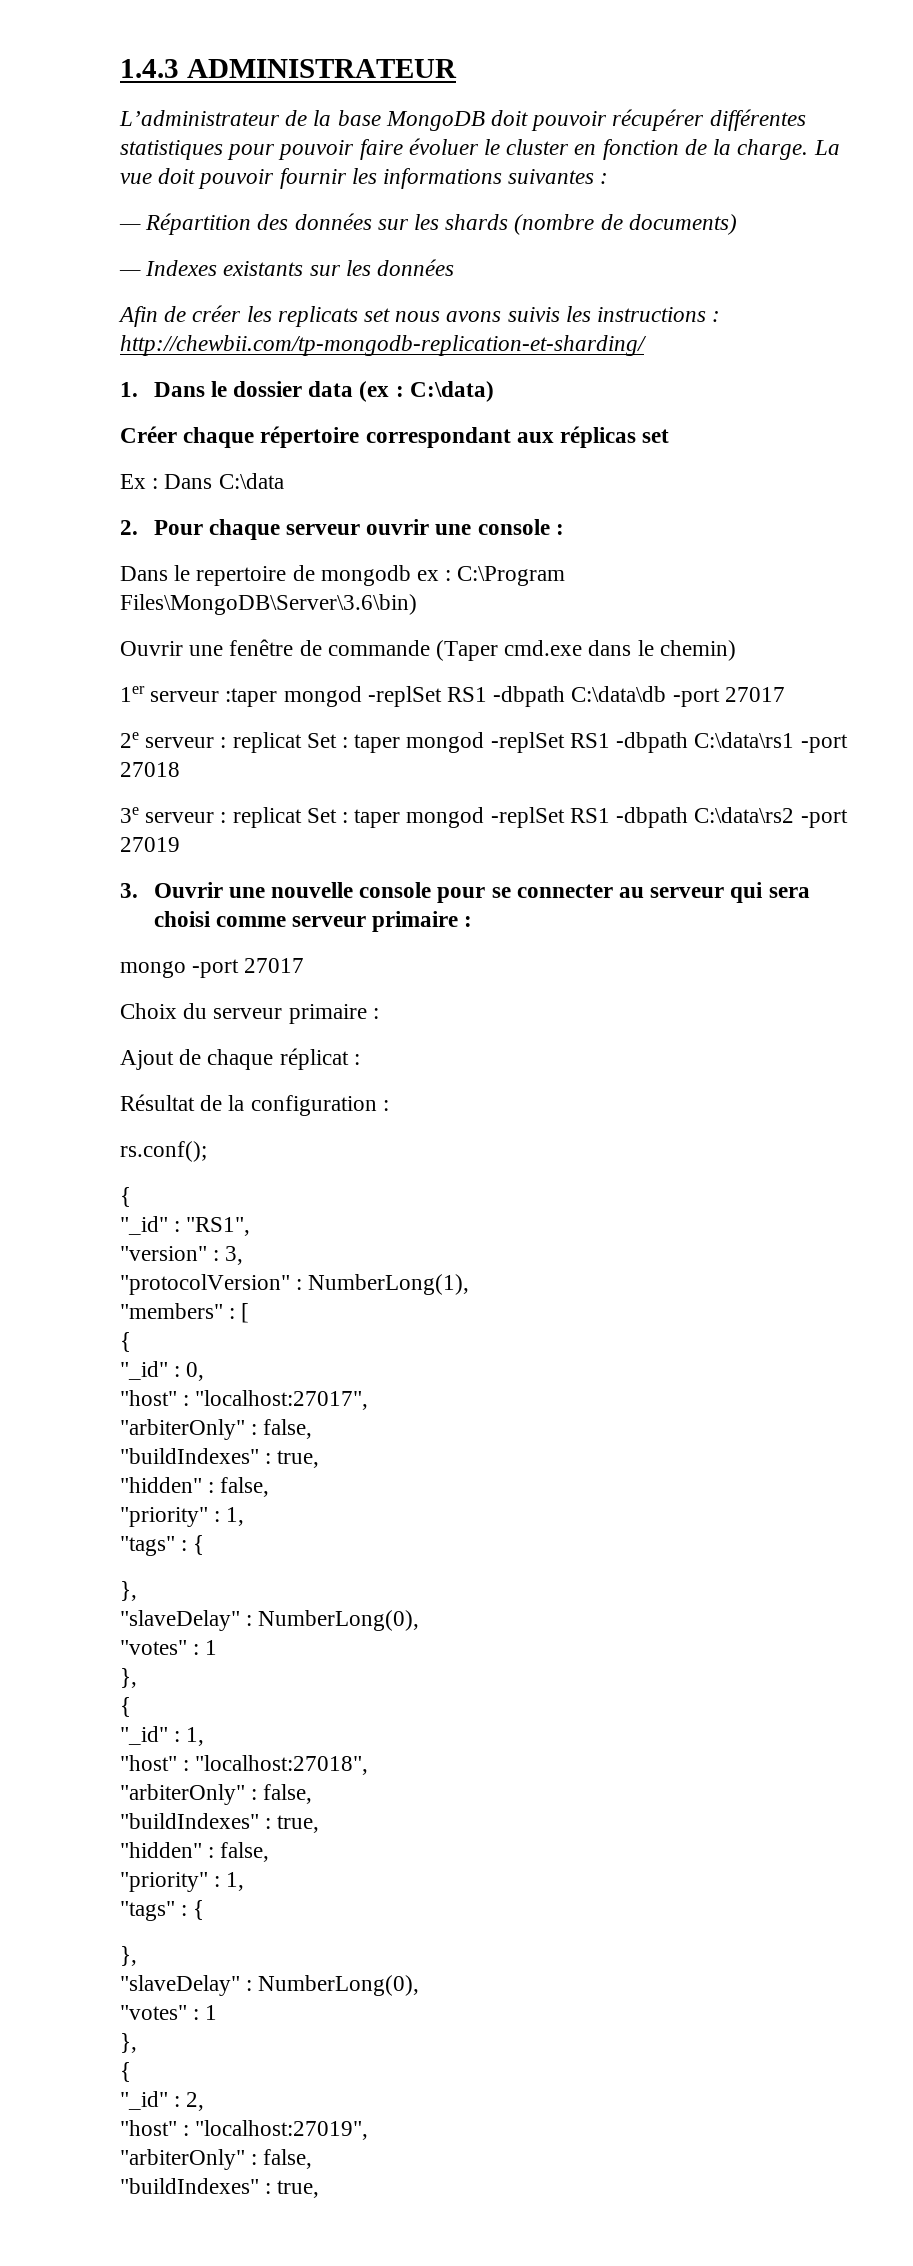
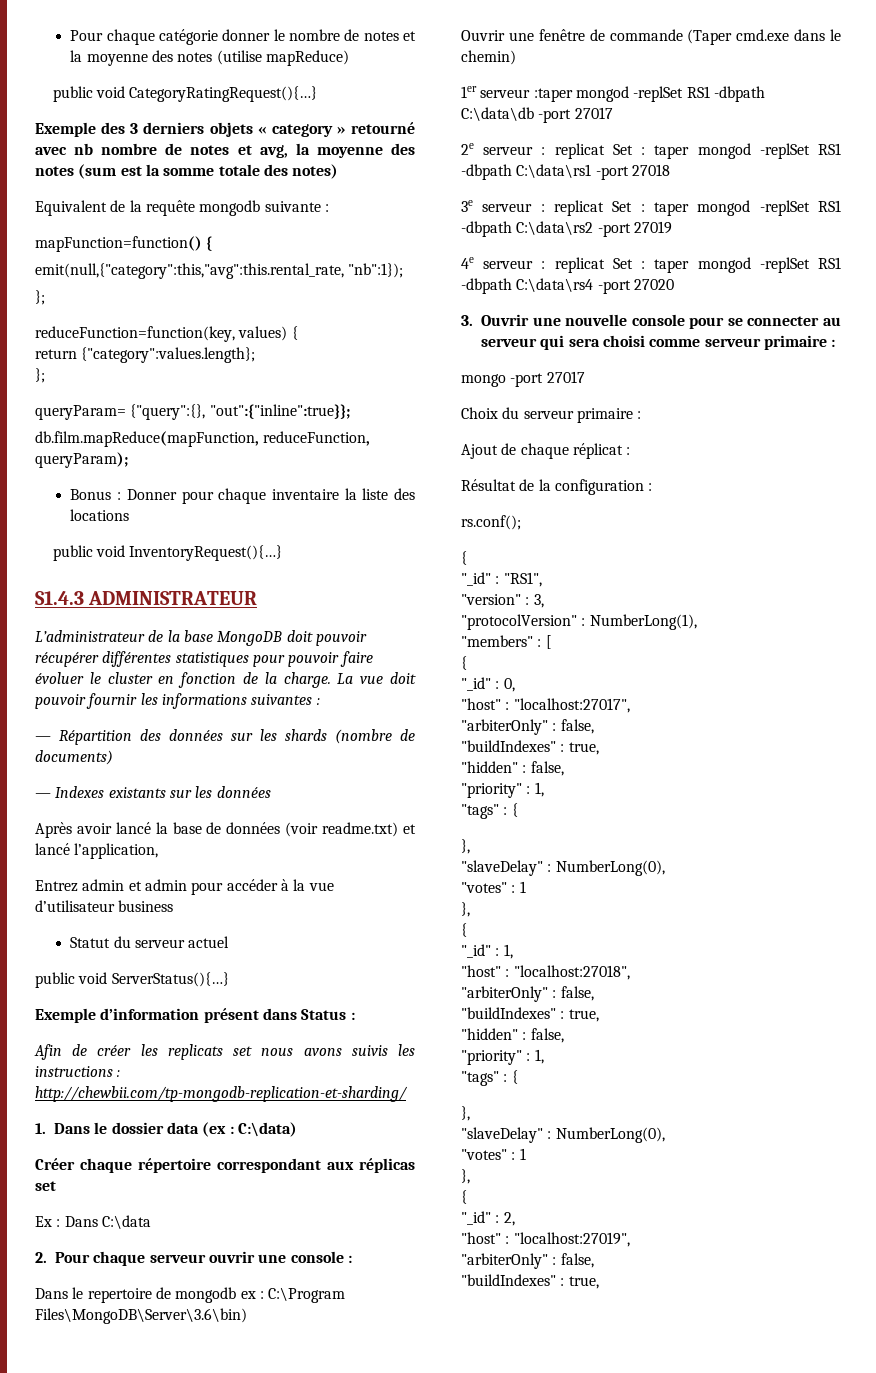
- 1.4.3 ADMINISTRATEUR
+ Pour chaque catégorie donner le nombre de notes et la moyenne des notes (utilise mapReduce)
+ public void CategoryRatingRequest(){…}
+ Exemple des 3 derniers objets « category » retourné avec nb nombre de notes et avg, la moyenne des notes (sum est la somme totale des notes)
+ Equivalent de la requête mongodb suivante :
+ mapFunction=function() {
+ emit(null,{"category":this,"avg":this.rental_rate, "nb":1});
+ };
+ reduceFunction=function(key, values) {
+ return {"category":values.length};
+ };
+ queryParam= {"query":{}, "out":{"inline":true}};
+ db.film.mapReduce(mapFunction, reduceFunction, queryParam);
+ Bonus : Donner pour chaque inventaire la liste des locations
+ public void InventoryRequest(){…}
+ S1.4.3 ADMINISTRATEUR
+ Après avoir lancé la base de données (voir readme.txt) et lancé l’application,
+ Entrez admin et admin pour accéder à la vue d’utilisateur business
+ Statut du serveur actuel
+ public void ServerStatus(){…}
+ Exemple d’information présent dans Status :
+ 4e serveur : replicat Set : taper mongod -replSet RS1 -dbpath C:\data\rs4 -port 27020

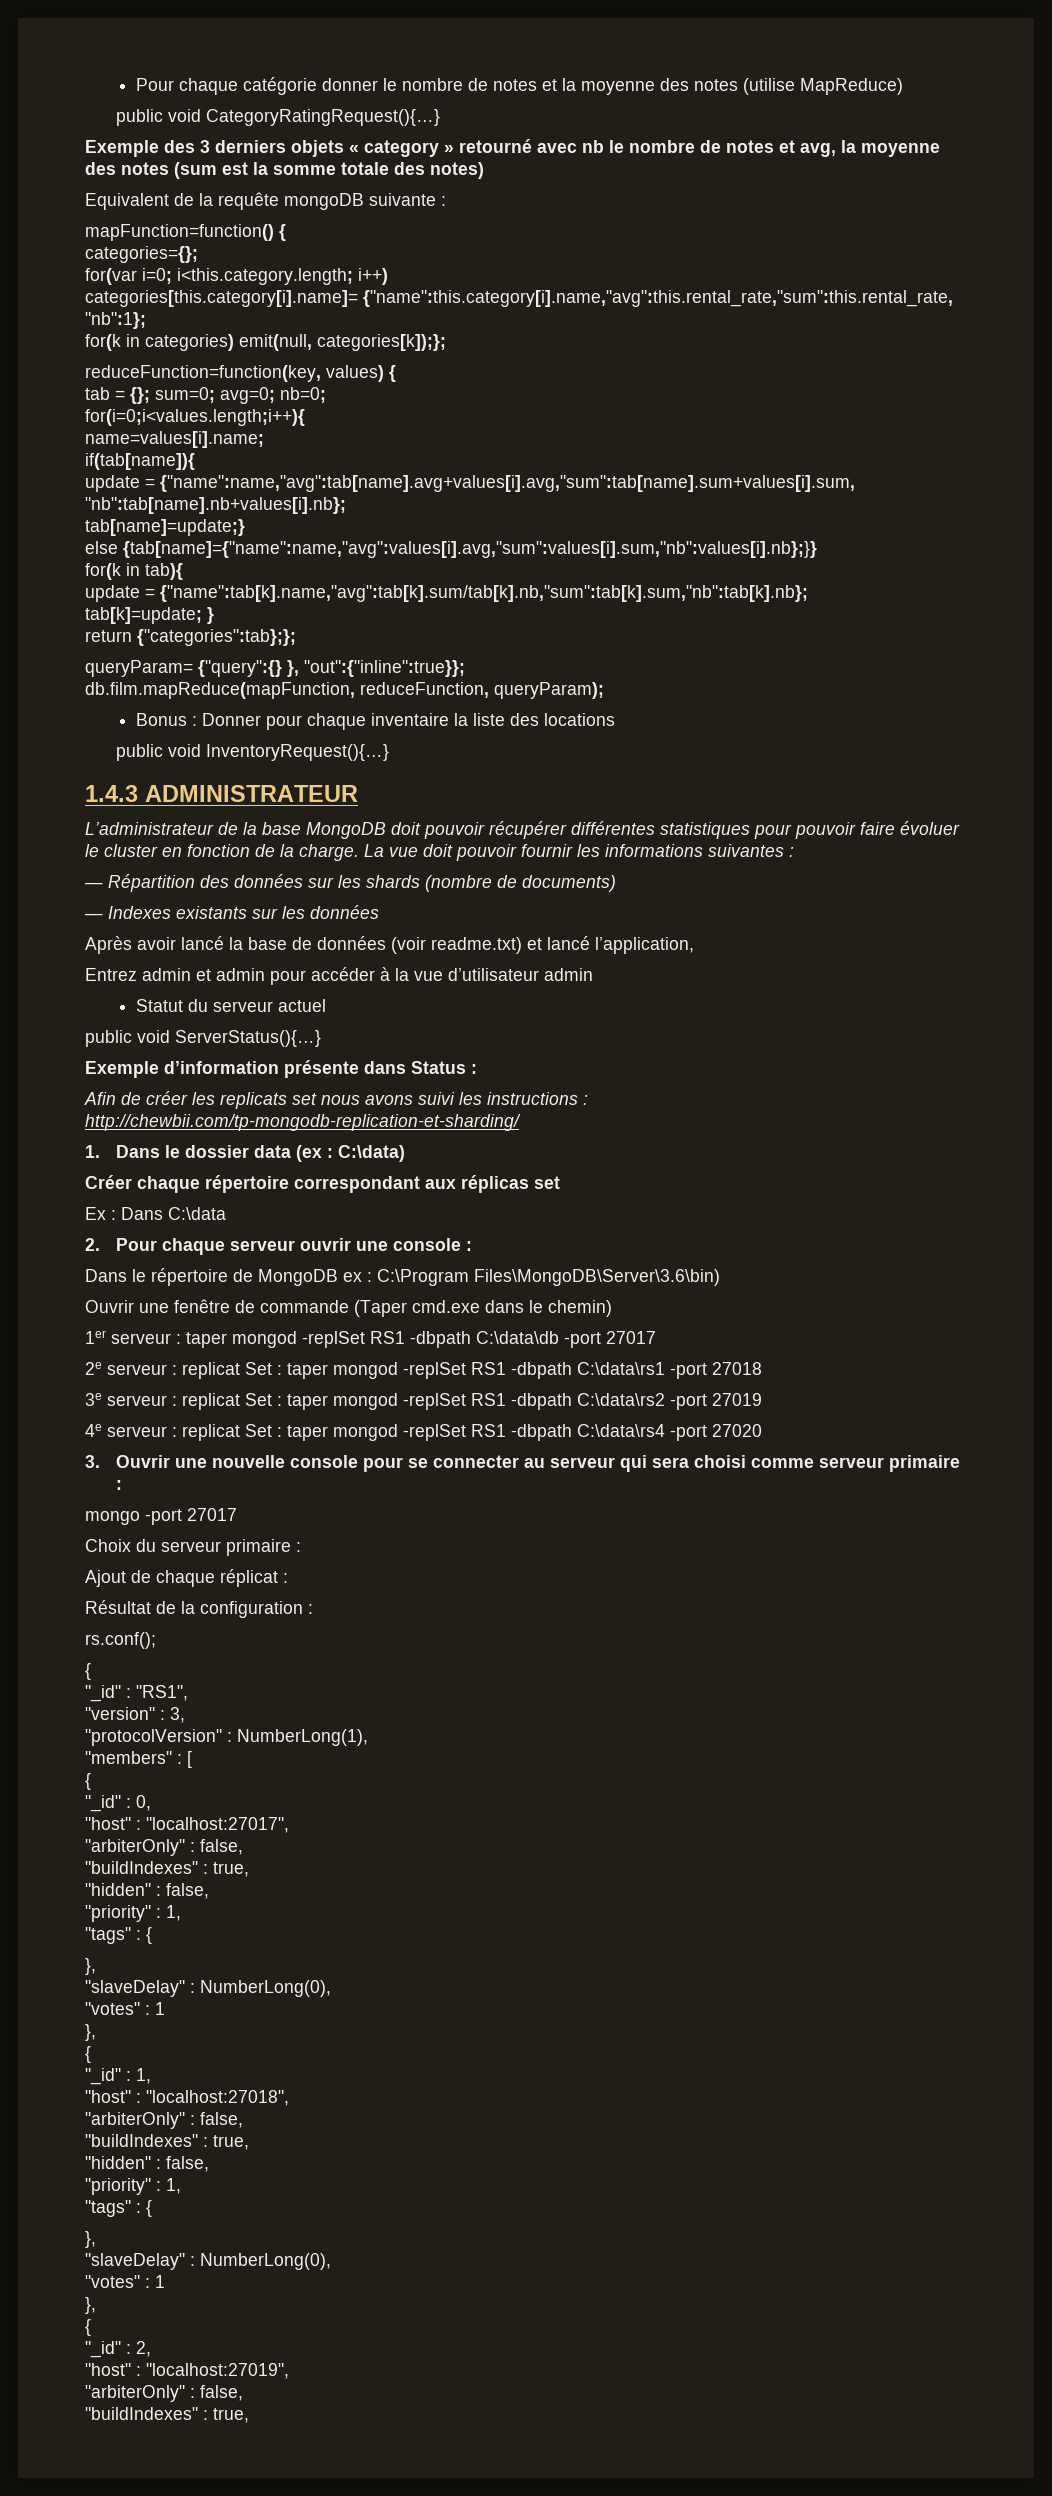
- Pour chaque catégorie donner le nombre de notes et la moyenne des notes (utilise mapReduce)
+ Pour chaque catégorie donner le nombre de notes et la moyenne des notes (utilise MapReduce)
- Exemple des 3 derniers objets « category » retourné avec nb nombre de notes et avg, la moyenne des notes (sum est la somme totale des notes)
+ Exemple des 3 derniers objets « category » retourné avec nb le nombre de notes et avg, la moyenne des notes (sum est la somme totale des notes)
- Equivalent de la requête mongodb suivante :
+ Equivalent de la requête mongoDB suivante :
- emit(null,{"category":this,"avg":this.rental_rate, "nb":1});
- };
+ categories={};
+ for(var i=0; i<this.category.length; i++)
+ categories[this.category[i].name]= {"name":this.category[i].name,"avg":this.rental_rate,"sum":this.rental_rate, "nb":1};
+ for(k in categories) emit(null, categories[k]);};
  reduceFunction=function(key, values) {
+ tab = {}; sum=0; avg=0; nb=0;
+ for(i=0;i<values.length;i++){
+ name=values[i].name;
+ if(tab[name]){
+ update = {"name":name,"avg":tab[name].avg+values[i].avg,"sum":tab[name].sum+values[i].sum, "nb":tab[name].nb+values[i].nb};
+ tab[name]=update;}
+ else {tab[name]={"name":name,"avg":values[i].avg,"sum":values[i].sum,"nb":values[i].nb};}}
+ for(k in tab){
+ update = {"name":tab[k].name,"avg":tab[k].sum/tab[k].nb,"sum":tab[k].sum,"nb":tab[k].nb};
+ tab[k]=update; }
- return {"category":values.length};
- };
+ return {"categories":tab};};
- queryParam= {"query":{}, "out":{"inline":true}};
+ queryParam= {"query":{} }, "out":{"inline":true}};
- S1.4.3 ADMINISTRATEUR
+ 1.4.3 ADMINISTRATEUR
- Entrez admin et admin pour accéder à la vue d’utilisateur business
+ Entrez admin et admin pour accéder à la vue d’utilisateur admin
- Exemple d’information présent dans Status :
+ Exemple d’information présente dans Status :
- Afin de créer les replicats set nous avons suivis les instructions : http://chewbii.com/tp-mongodb-replication-et-sharding/
+ Afin de créer les replicats set nous avons suivi les instructions : http://chewbii.com/tp-mongodb-replication-et-sharding/
- Dans le repertoire de mongodb ex : C:\Program Files\MongoDB\Server\3.6\bin)
+ Dans le répertoire de MongoDB ex : C:\Program Files\MongoDB\Server\3.6\bin)
- 1er serveur :taper mongod -replSet RS1 -dbpath C:\data\db -port 27017
+ 1er serveur : taper mongod -replSet RS1 -dbpath C:\data\db -port 27017

